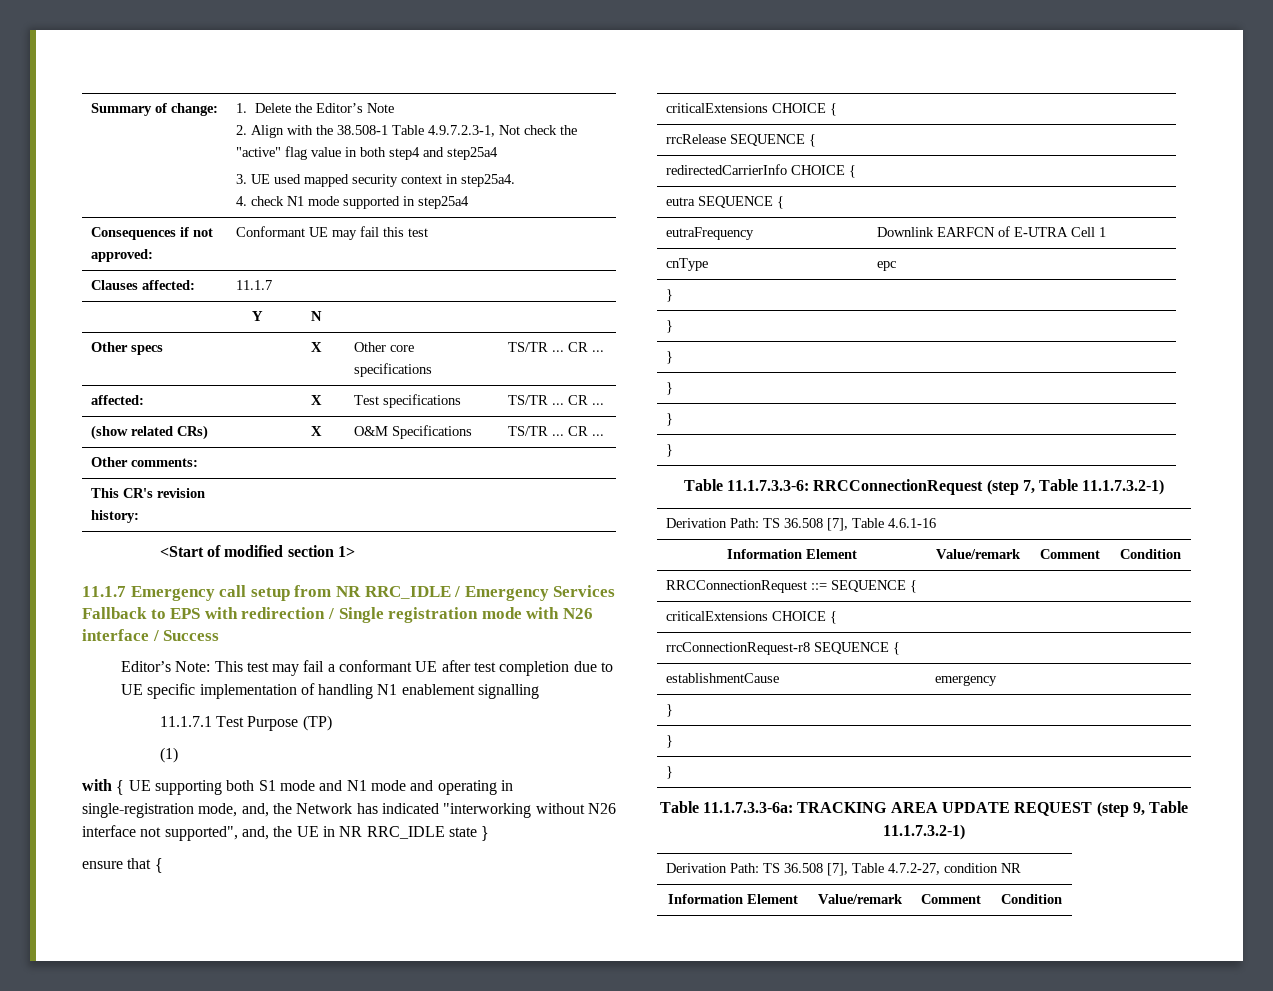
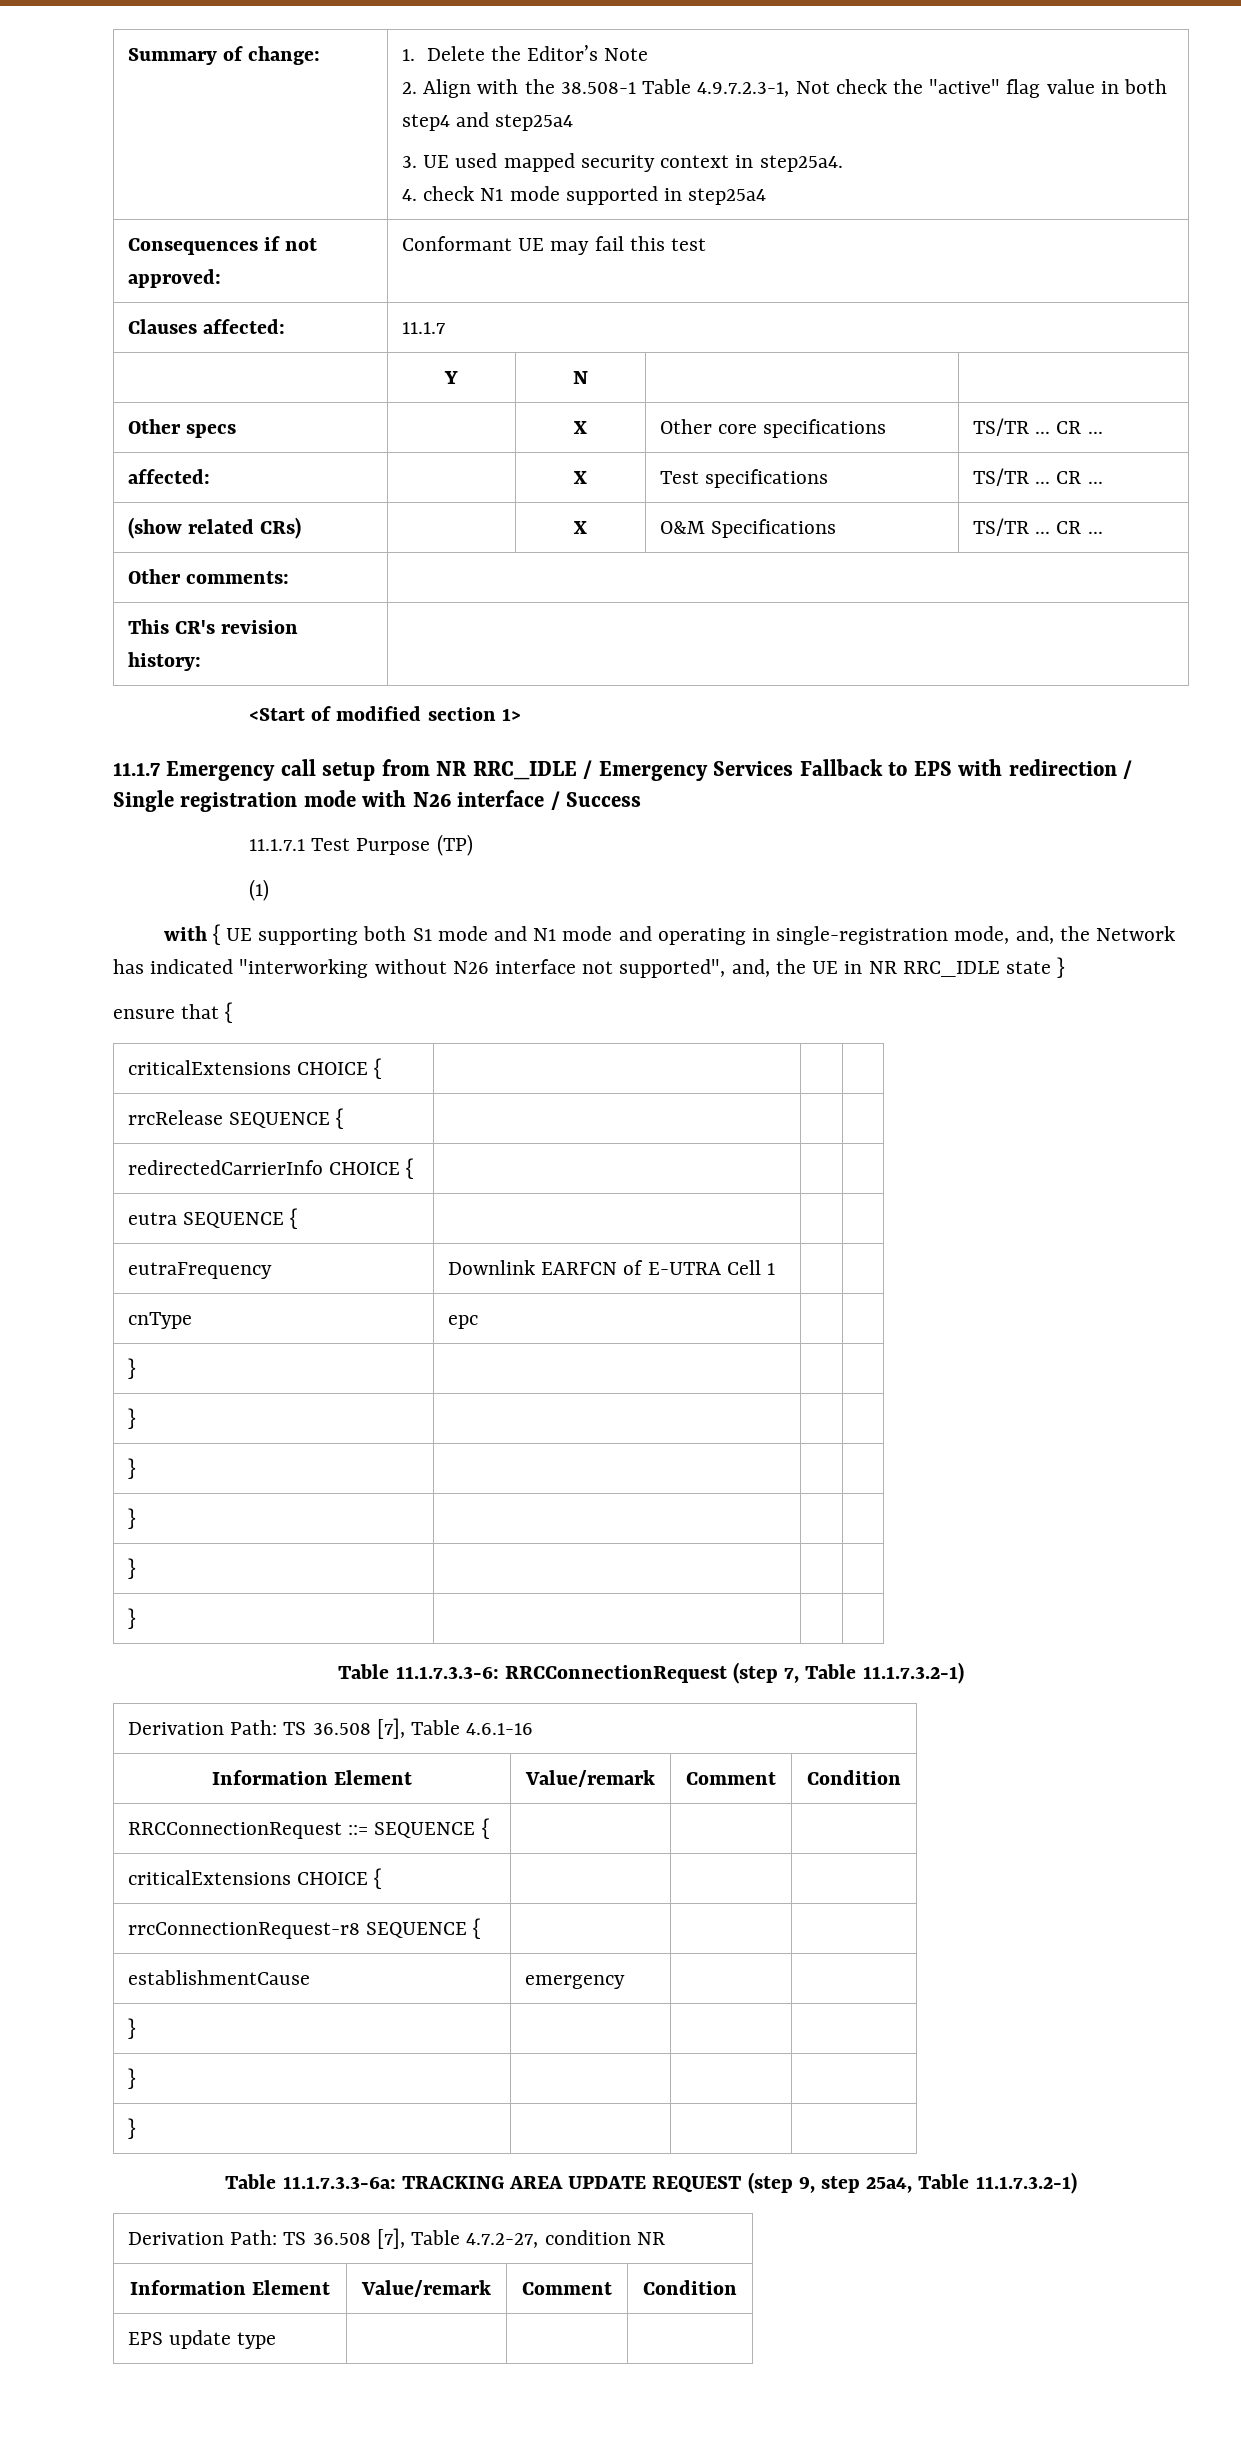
- Editor’s Note: This test may fail a conformant UE after test completion due to UE specific implementation of handling N1 enablement signalling
- Table 11.1.7.3.3-6a: TRACKING AREA UPDATE REQUEST (step 9, Table 11.1.7.3.2-1)
+ Table 11.1.7.3.3-6a: TRACKING AREA UPDATE REQUEST (step 9, step 25a4, Table 11.1.7.3.2-1)
+ EPS update type | | |

